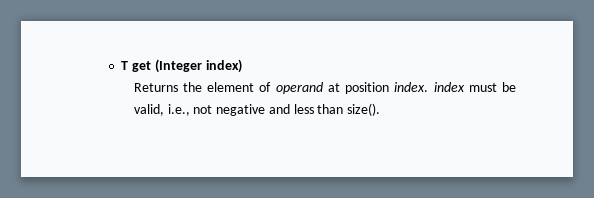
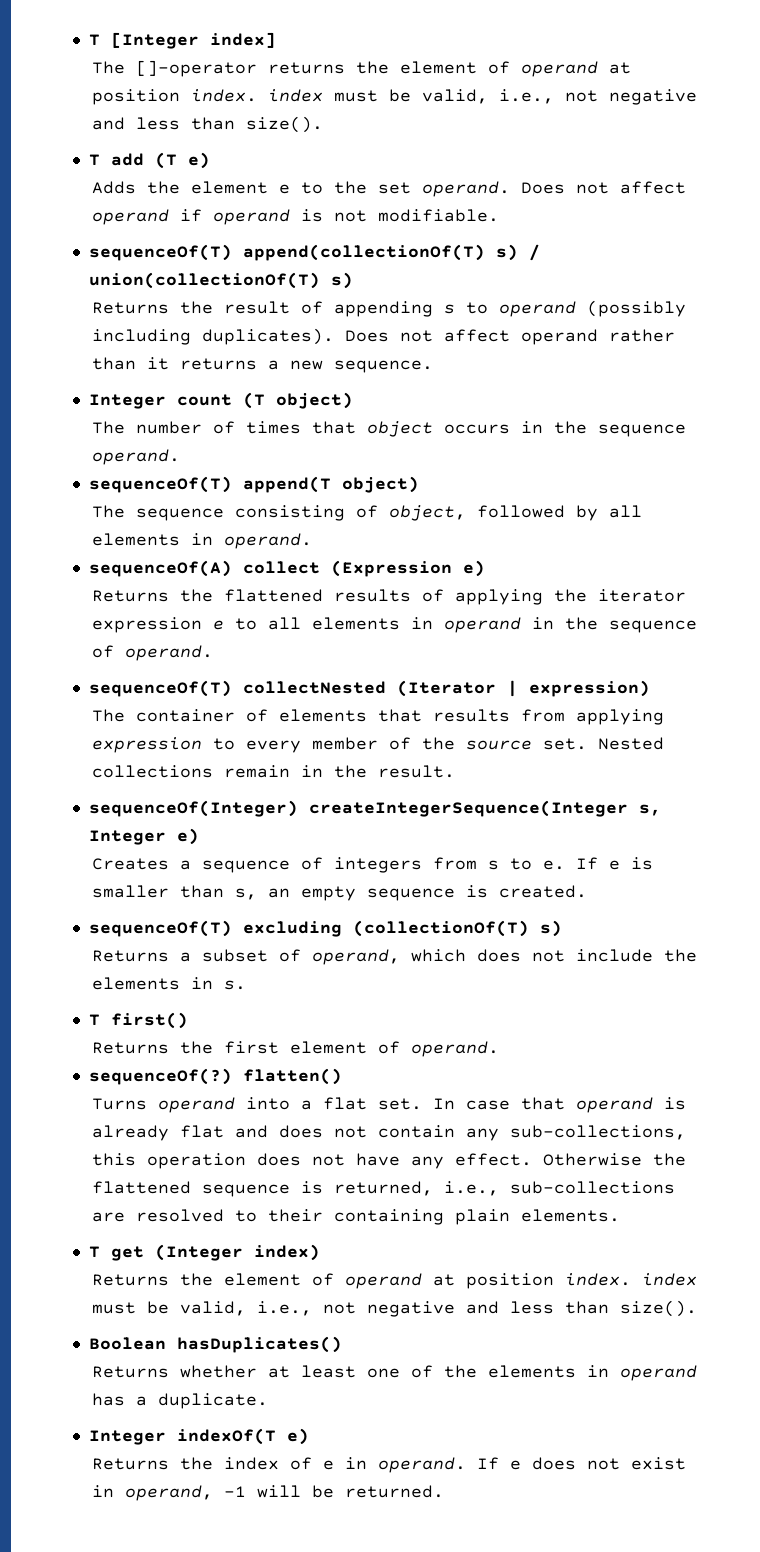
+ T [Integer index]
+ The []-operator returns the element of operand at position index. index must be valid, i.e., not negative and less than size().
+ T add (T e)
+ Adds the element e to the set operand. Does not affect operand if operand is not modifiable.
+ sequenceOf(T) append(collectionOf(T) s) / union(collectionOf(T) s)
+ Returns the result of appending s to operand (possibly including duplicates). Does not affect operand rather than it returns a new sequence.
+ Integer count (T object)
+ The number of times that object occurs in the sequence operand.
+ sequenceOf(T) append(T object)
+ The sequence consisting of object, followed by all elements in operand.
+ sequenceOf(A) collect (Expression e)
+ Returns the flattened results of applying the iterator expression e to all elements in operand in the sequence of operand.
+ sequenceOf(T) collectNested (Iterator | expression)
+ The container of elements that results from applying expression to every member of the source set. Nested collections remain in the result.
+ sequenceOf(Integer) createIntegerSequence(Integer s, Integer e)
+ Creates a sequence of integers from s to e. If e is smaller than s, an empty sequence is created.
+ sequenceOf(T) excluding (collectionOf(T) s)
+ Returns a subset of operand, which does not include the elements in s.
+ T first()
+ Returns the first element of operand.
+ sequenceOf(?) flatten()
+ Turns operand into a flat set. In case that operand is already flat and does not contain any sub-collections, this operation does not have any effect. Otherwise the flattened sequence is returned, i.e., sub-collections are resolved to their containing plain elements.
+ Boolean hasDuplicates()
+ Returns whether at least one of the elements in operand has a duplicate.
+ Integer indexOf(T e)
+ Returns the index of e in operand. If e does not exist in operand, -1 will be returned.

